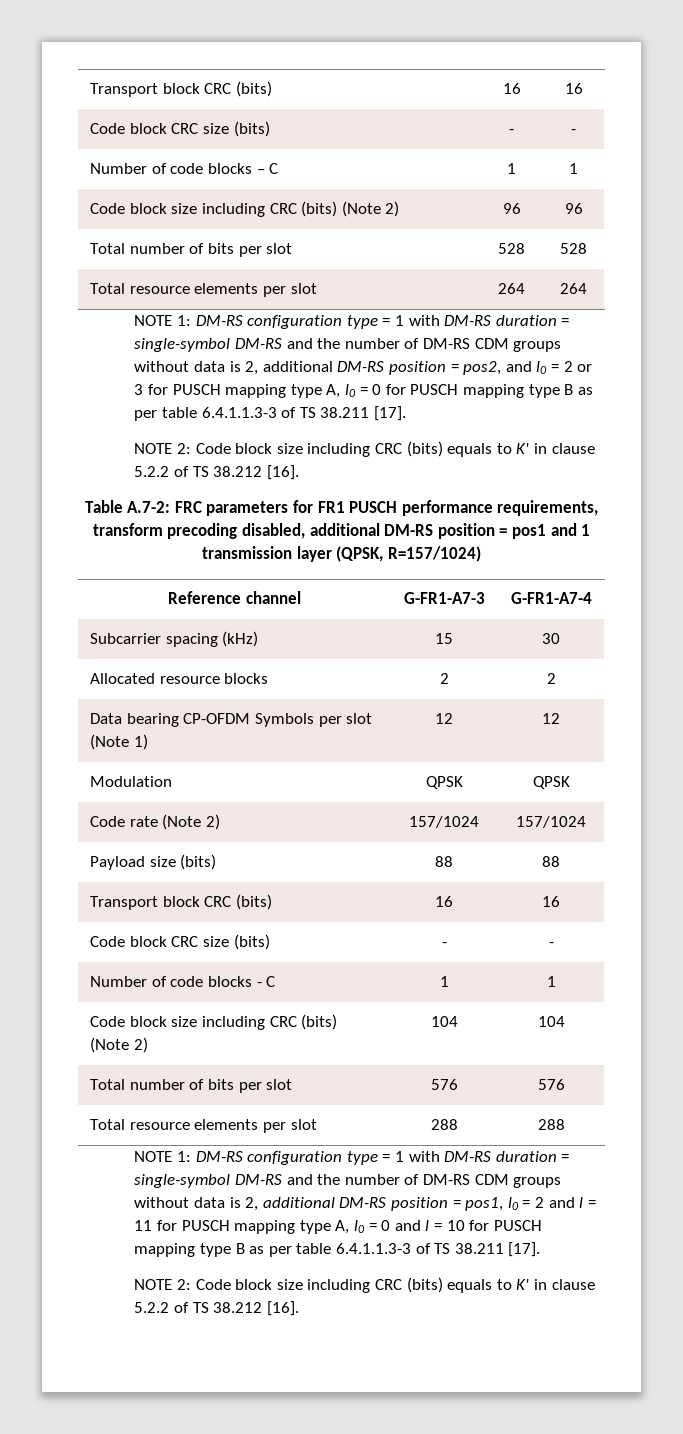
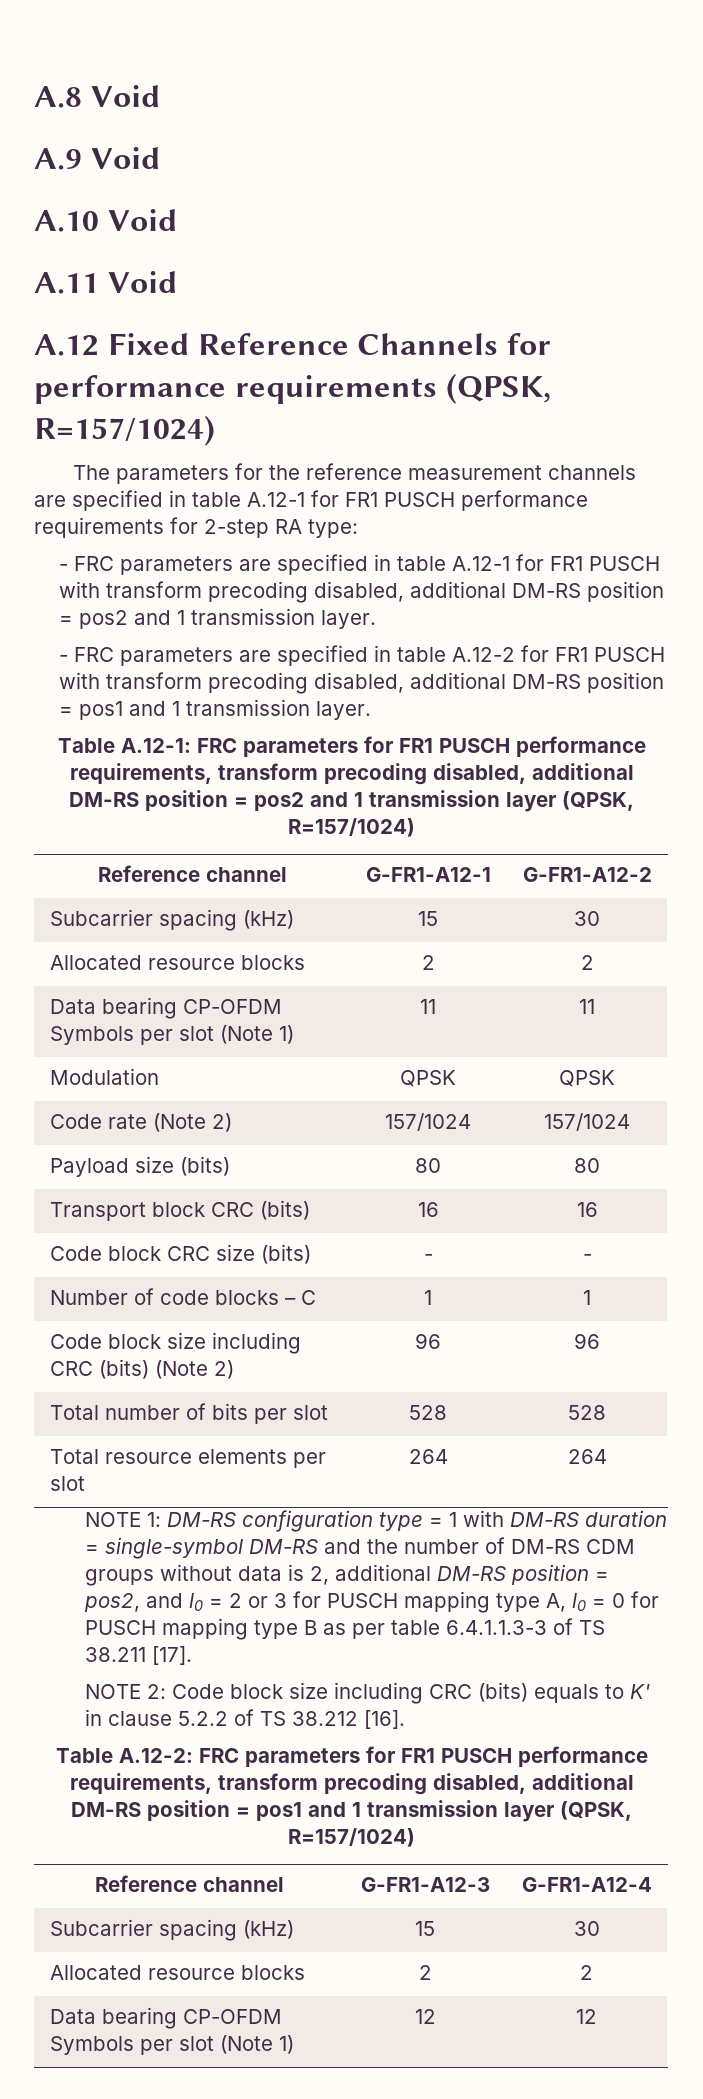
+ A.8 Void
+ A.9 Void
+ A.10 Void
+ A.11 Void
+ A.12 Fixed Reference Channels for performance requirements (QPSK, R=157/1024)
+ The parameters for the reference measurement channels are specified in table A.12-1 for FR1 PUSCH performance requirements for 2-step RA type:
+ - FRC parameters are specified in table A.12-1 for FR1 PUSCH with transform precoding disabled, additional DM-RS position = pos2 and 1 transmission layer.
+ - FRC parameters are specified in table A.12-2 for FR1 PUSCH with transform precoding disabled, additional DM-RS position = pos1 and 1 transmission layer.
+ Table A.12-1: FRC parameters for FR1 PUSCH performance requirements, transform precoding disabled, additional DM-RS position = pos2 and 1 transmission layer (QPSK, R=157/1024)
+ Reference channel | G-FR1-A12-1 | G-FR1-A12-2
+ Subcarrier spacing (kHz) | 15 | 30
+ Allocated resource blocks | 2 | 2
+ Data bearing CP-OFDM Symbols per slot (Note 1) | 11 | 11
+ Modulation | QPSK | QPSK
+ Code rate (Note 2) | 157/1024 | 157/1024
+ Payload size (bits) | 80 | 80
- Table A.7-2: FRC parameters for FR1 PUSCH performance requirements, transform precoding disabled, additional DM-RS position = pos1 and 1 transmission layer (QPSK, R=157/1024)
+ Table A.12-2: FRC parameters for FR1 PUSCH performance requirements, transform precoding disabled, additional DM-RS position = pos1 and 1 transmission layer (QPSK, R=157/1024)
- Reference channel | G-FR1-A7-3 | G-FR1-A7-4
+ Reference channel | G-FR1-A12-3 | G-FR1-A12-4
- Modulation | QPSK | QPSK
- Code rate (Note 2) | 157/1024 | 157/1024
- Payload size (bits) | 88 | 88
- Transport block CRC (bits) | 16 | 16
- Code block CRC size (bits) | - | -
- Number of code blocks - C | 1 | 1
- Code block size including CRC (bits) (Note 2) | 104 | 104
- Total number of bits per slot | 576 | 576
- Total resource elements per slot | 288 | 288
- NOTE 1: DM-RS configuration type = 1 with DM-RS duration = single-symbol DM-RS and the number of DM-RS CDM groups without data is 2, additional DM-RS position = pos1, l0 = 2 and l = 11 for PUSCH mapping type A, l0 = 0 and l = 10 for PUSCH mapping type B as per table 6.4.1.1.3-3 of TS 38.211 [17].
- NOTE 2: Code block size including CRC (bits) equals to K' in clause 5.2.2 of TS 38.212 [16].

